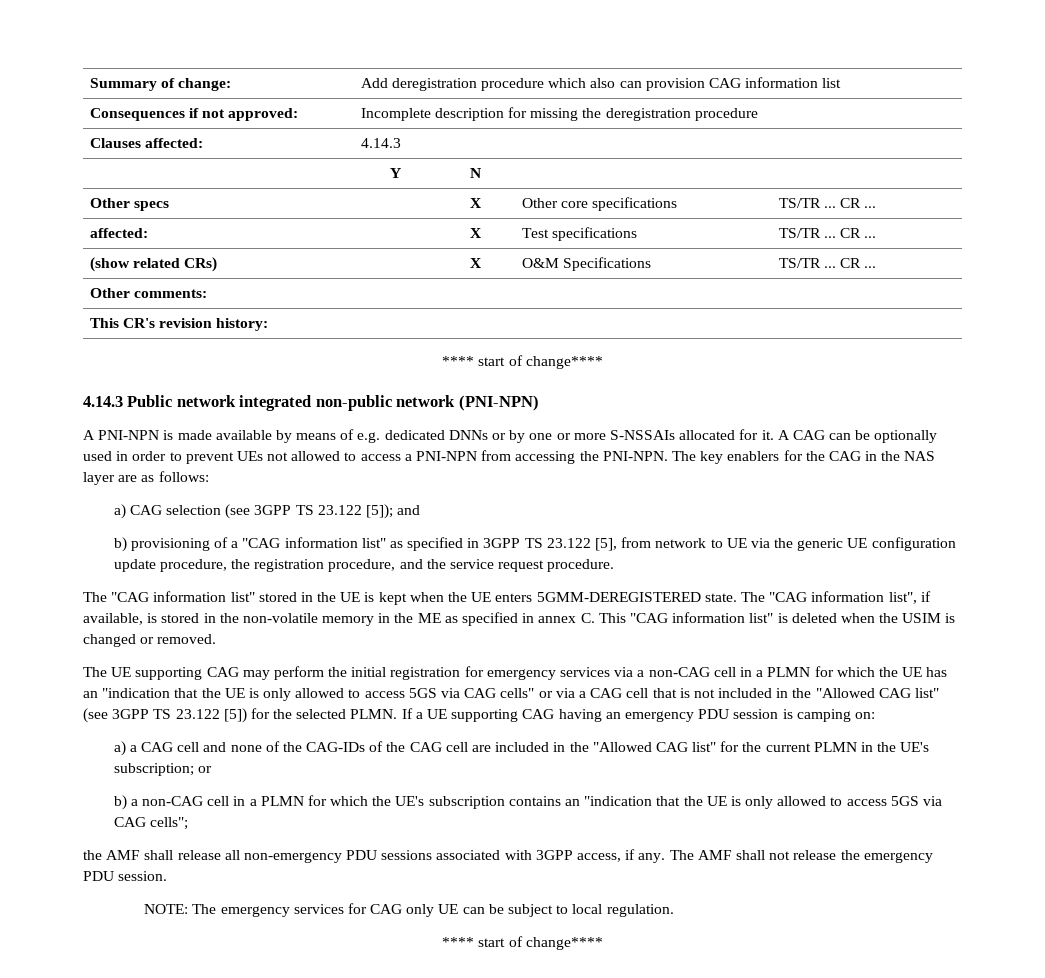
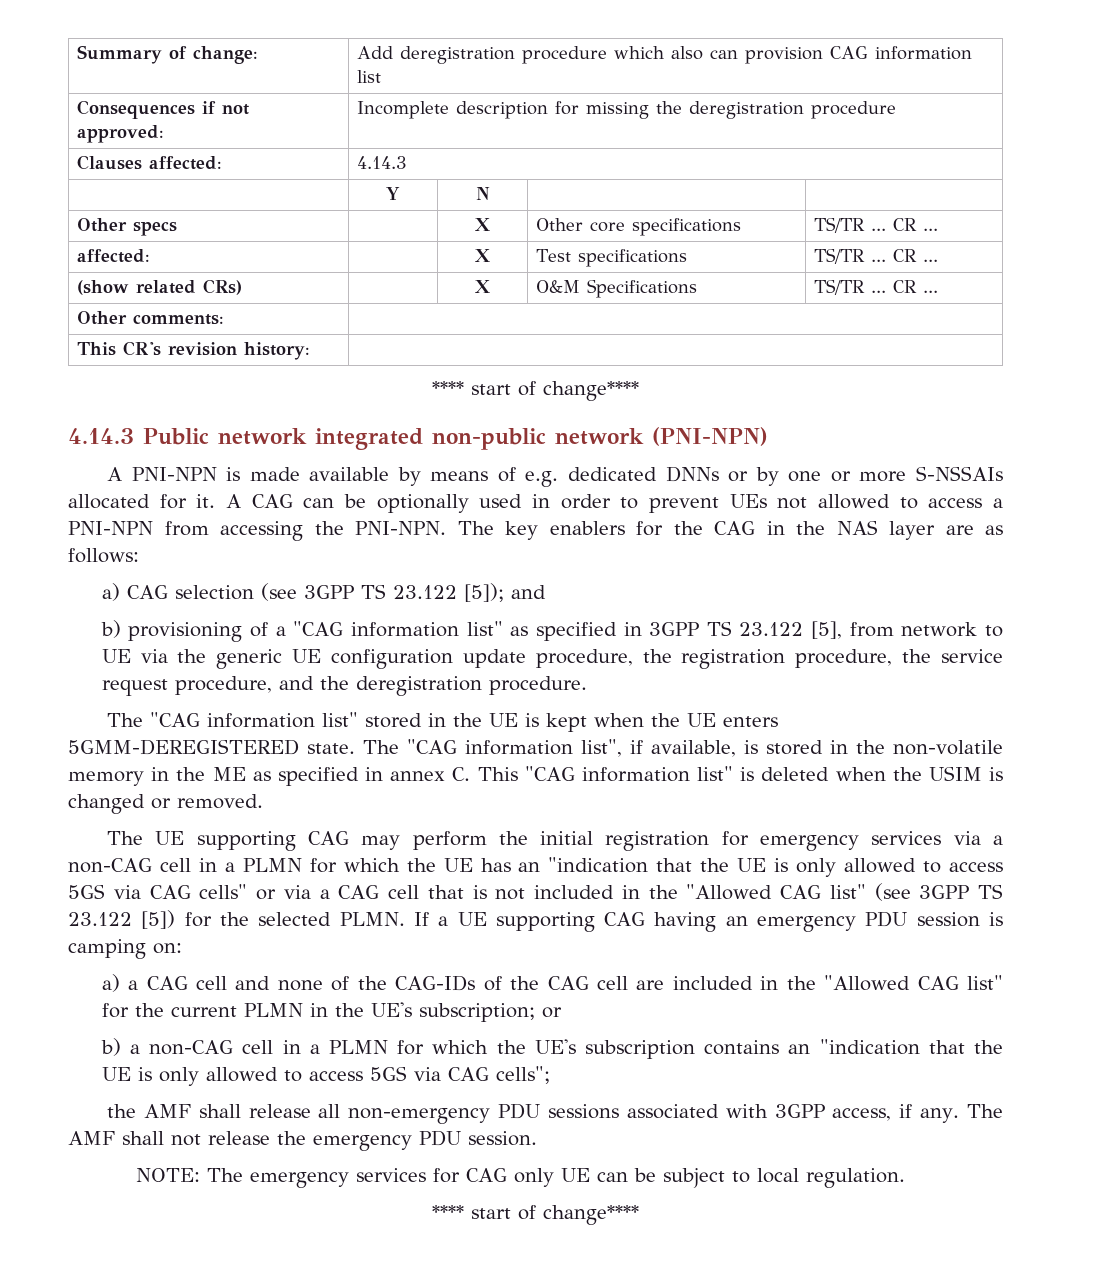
- b) provisioning of a "CAG information list" as specified in 3GPP TS 23.122 [5], from network to UE via the generic UE configuration update procedure, the registration procedure, and the service request procedure.
+ b) provisioning of a "CAG information list" as specified in 3GPP TS 23.122 [5], from network to UE via the generic UE configuration update procedure, the registration procedure, the service request procedure, and the deregistration procedure.

